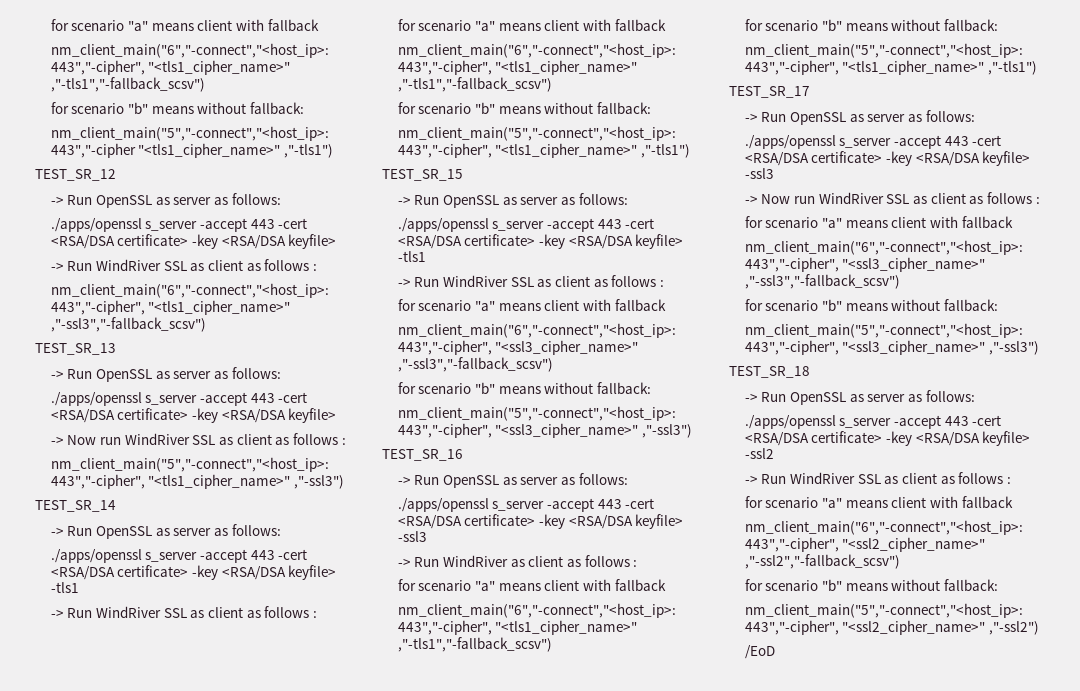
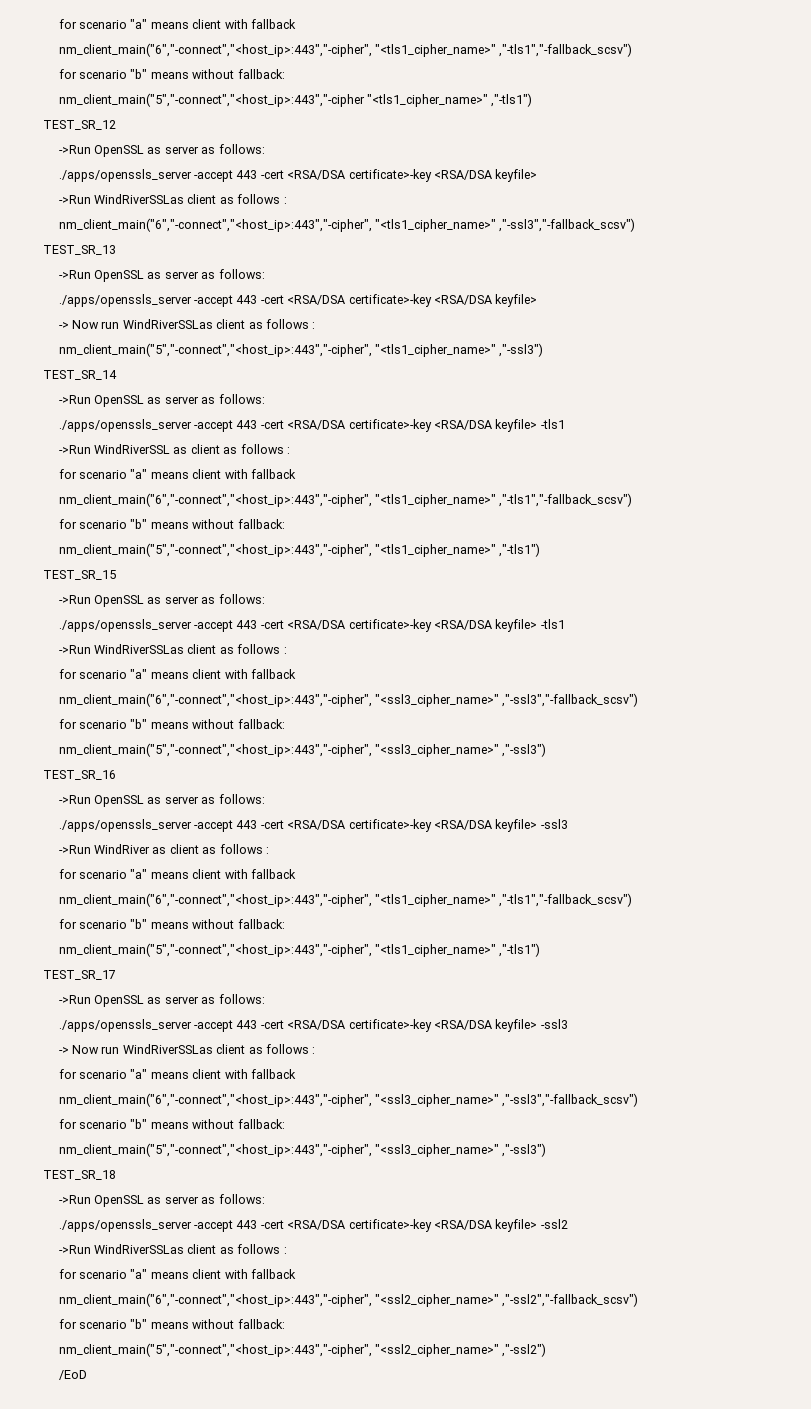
  TEST_SR_12
- -> Run OpenSSL as server as follows:
- ./apps/openssl s_server -accept 443 -cert <RSA/DSA certificate> -key <RSA/DSA keyfile>
- -> Run WindRiver SSL as client as follows :
+ ->Run OpenSSL as server as follows:
+ ./apps/openssls_server -accept 443 -cert <RSA/DSA certificate>-key <RSA/DSA keyfile>
+ ->Run WindRiverSSLas client as follows :
  TEST_SR_13
- -> Run OpenSSL as server as follows:
- ./apps/openssl s_server -accept 443 -cert <RSA/DSA certificate> -key <RSA/DSA keyfile>
- -> Now run WindRiver SSL as client as follows :
+ ->Run OpenSSL as server as follows:
+ ./apps/openssls_server -accept 443 -cert <RSA/DSA certificate>-key <RSA/DSA keyfile>
+ -> Now run WindRiverSSLas client as follows :
  TEST_SR_14
- -> Run OpenSSL as server as follows:
- ./apps/openssl s_server -accept 443 -cert <RSA/DSA certificate> -key <RSA/DSA keyfile> -tls1
- -> Run WindRiver SSL as client as follows :
+ ->Run OpenSSL as server as follows:
+ ./apps/openssls_server -accept 443 -cert <RSA/DSA certificate>-key <RSA/DSA keyfile> -tls1
+ ->Run WindRiverSSL as client as follows :
  TEST_SR_15
- -> Run OpenSSL as server as follows:
- ./apps/openssl s_server -accept 443 -cert <RSA/DSA certificate> -key <RSA/DSA keyfile> -tls1
- -> Run WindRiver SSL as client as follows :
+ ->Run OpenSSL as server as follows:
+ ./apps/openssls_server -accept 443 -cert <RSA/DSA certificate>-key <RSA/DSA keyfile> -tls1
+ ->Run WindRiverSSLas client as follows :
  TEST_SR_16
- -> Run OpenSSL as server as follows:
- ./apps/openssl s_server -accept 443 -cert <RSA/DSA certificate> -key <RSA/DSA keyfile> -ssl3
- -> Run WindRiver as client as follows :
+ ->Run OpenSSL as server as follows:
+ ./apps/openssls_server -accept 443 -cert <RSA/DSA certificate>-key <RSA/DSA keyfile> -ssl3
+ ->Run WindRiver as client as follows :
  TEST_SR_17
- -> Run OpenSSL as server as follows:
- ./apps/openssl s_server -accept 443 -cert <RSA/DSA certificate> -key <RSA/DSA keyfile> -ssl3
- -> Now run WindRiver SSL as client as follows :
+ ->Run OpenSSL as server as follows:
+ ./apps/openssls_server -accept 443 -cert <RSA/DSA certificate>-key <RSA/DSA keyfile> -ssl3
+ -> Now run WindRiverSSLas client as follows :
  TEST_SR_18
- -> Run OpenSSL as server as follows:
- ./apps/openssl s_server -accept 443 -cert <RSA/DSA certificate> -key <RSA/DSA keyfile> -ssl2
- -> Run WindRiver SSL as client as follows :
+ ->Run OpenSSL as server as follows:
+ ./apps/openssls_server -accept 443 -cert <RSA/DSA certificate>-key <RSA/DSA keyfile> -ssl2
+ ->Run WindRiverSSLas client as follows :

